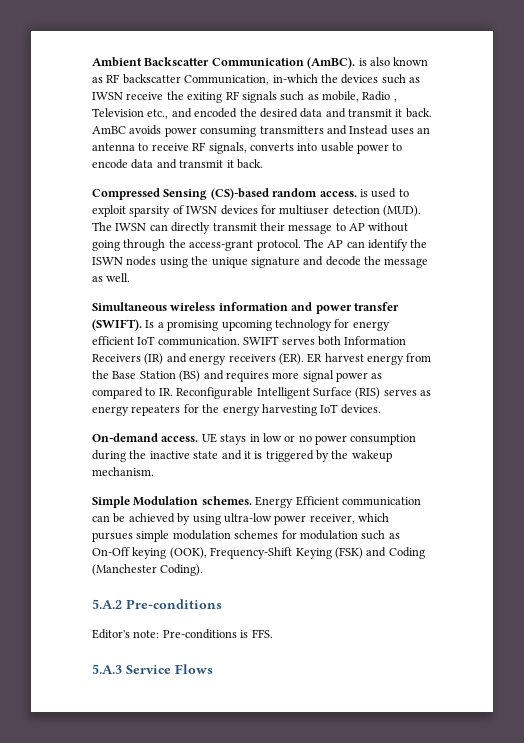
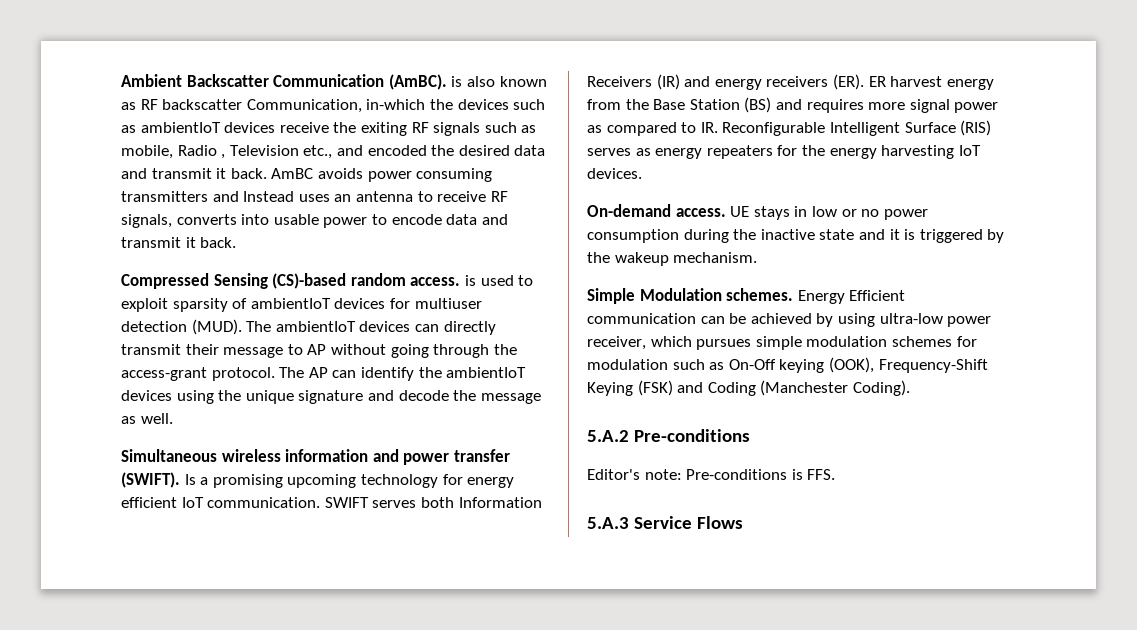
- Ambient Backscatter Communication (AmBC). is also known as RF backscatter Communication, in-which the devices such as IWSN receive the exiting RF signals such as mobile, Radio , Television etc., and encoded the desired data and transmit it back.
+ Ambient Backscatter Communication (AmBC). is also known as RF backscatter Communication, in-which the devices such as ambientIoT devices receive the exiting RF signals such as mobile, Radio , Television etc., and encoded the desired data and transmit it back.
- Compressed Sensing (CS)-based random access. is used to exploit sparsity of IWSN devices for multiuser detection (MUD).
+ Compressed Sensing (CS)-based random access. is used to exploit sparsity of ambientIoT devices for multiuser detection (MUD).
- The IWSN can directly transmit their message to AP without going through the access-grant protocol.
+ The ambientIoT devices can directly transmit their message to AP without going through the access-grant protocol.
- The AP can identify the ISWN nodes using the unique signature and decode the message as well.
+ The AP can identify the ambientIoT devices using the unique signature and decode the message as well.

